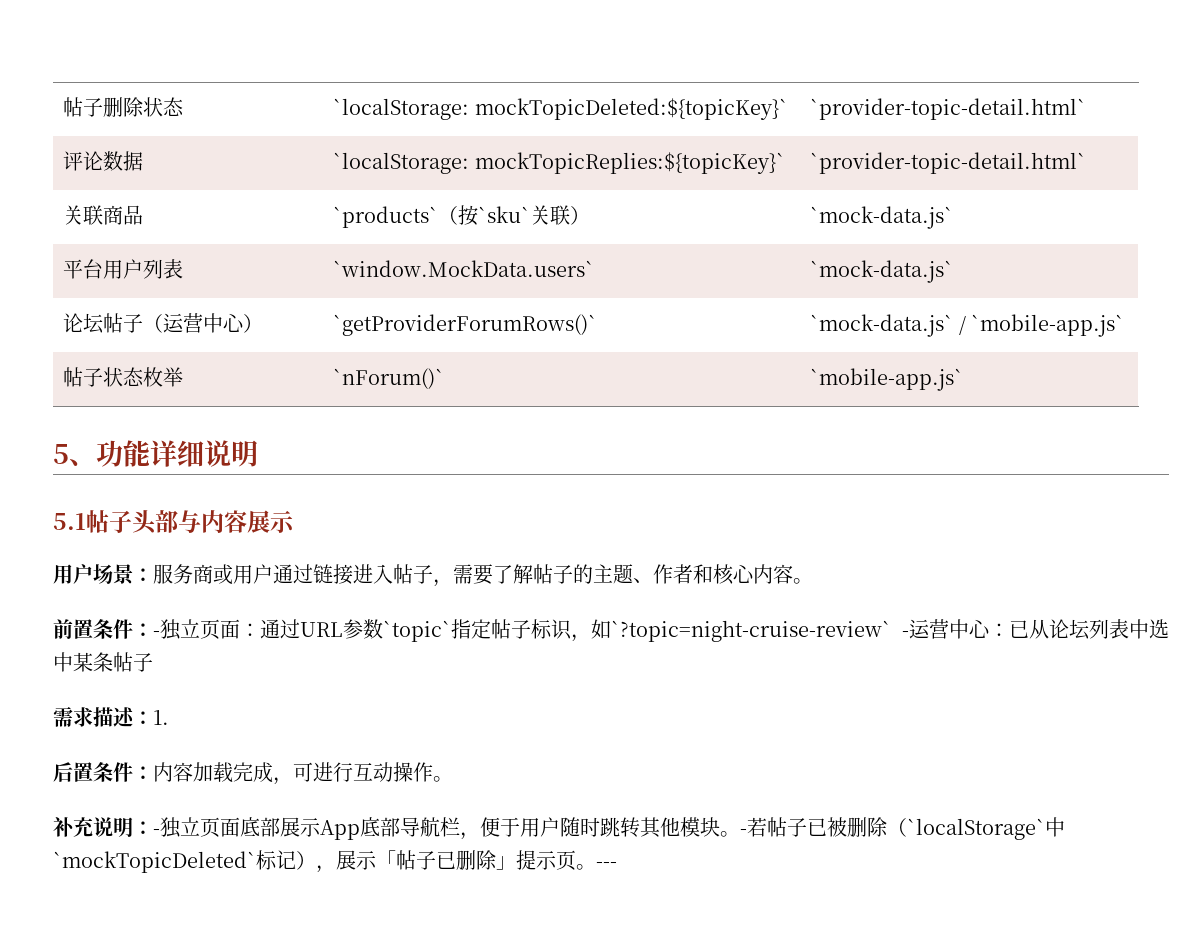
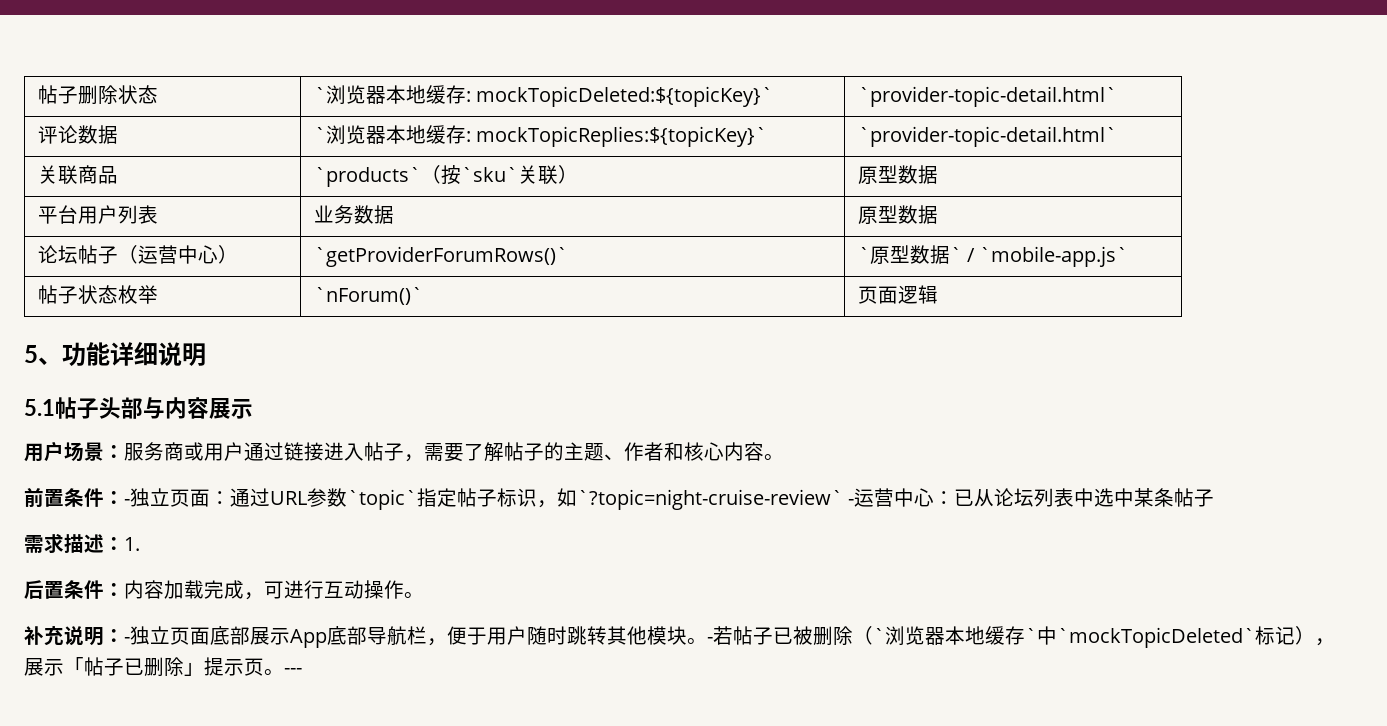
- 帖子删除状态 | `localStorage: mockTopicDeleted:${topicKey}` | `provider-topic-detail.html`
+ 帖子删除状态 | `浏览器本地缓存: mockTopicDeleted:${topicKey}` | `provider-topic-detail.html`
- 评论数据 | `localStorage: mockTopicReplies:${topicKey}` | `provider-topic-detail.html`
+ 评论数据 | `浏览器本地缓存: mockTopicReplies:${topicKey}` | `provider-topic-detail.html`
- 关联商品 | `products`（按`sku`关联） | `mock-data.js`
+ 关联商品 | `products`（按`sku`关联） | 原型数据
- 平台用户列表 | `window.MockData.users` | `mock-data.js`
+ 平台用户列表 | 业务数据 | 原型数据
- 论坛帖子（运营中心） | `getProviderForumRows()` | `mock-data.js` / `mobile-app.js`
+ 论坛帖子（运营中心） | `getProviderForumRows()` | `原型数据` / `mobile-app.js`
- 帖子状态枚举 | `nForum()` | `mobile-app.js`
+ 帖子状态枚举 | `nForum()` | 页面逻辑
- -若帖子已被删除（`localStorage`中`mockTopicDeleted`标记），展示「帖子已删除」提示页。
+ -若帖子已被删除（`浏览器本地缓存`中`mockTopicDeleted`标记），展示「帖子已删除」提示页。

